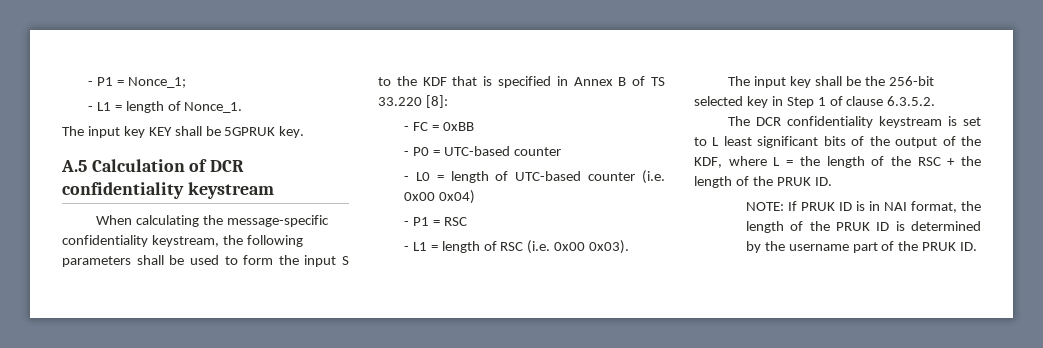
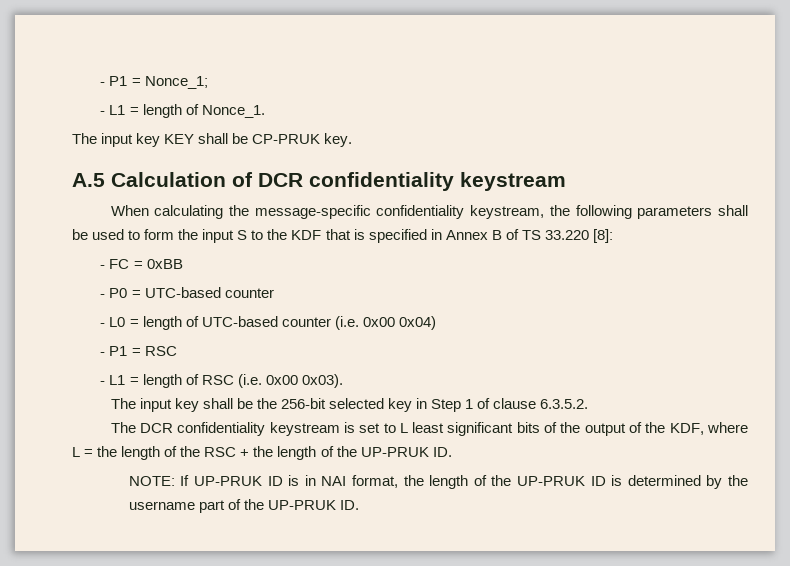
- The input key KEY shall be 5GPRUK key.
+ The input key KEY shall be CP-PRUK key.
- The DCR confidentiality keystream is set to L least significant bits of the output of the KDF, where L = the length of the RSC + the length of the PRUK ID.
+ The DCR confidentiality keystream is set to L least significant bits of the output of the KDF, where L = the length of the RSC + the length of the UP-PRUK ID.
- NOTE: If PRUK ID is in NAI format, the length of the PRUK ID is determined by the username part of the PRUK ID.
+ NOTE: If UP-PRUK ID is in NAI format, the length of the UP-PRUK ID is determined by the username part of the UP-PRUK ID.

